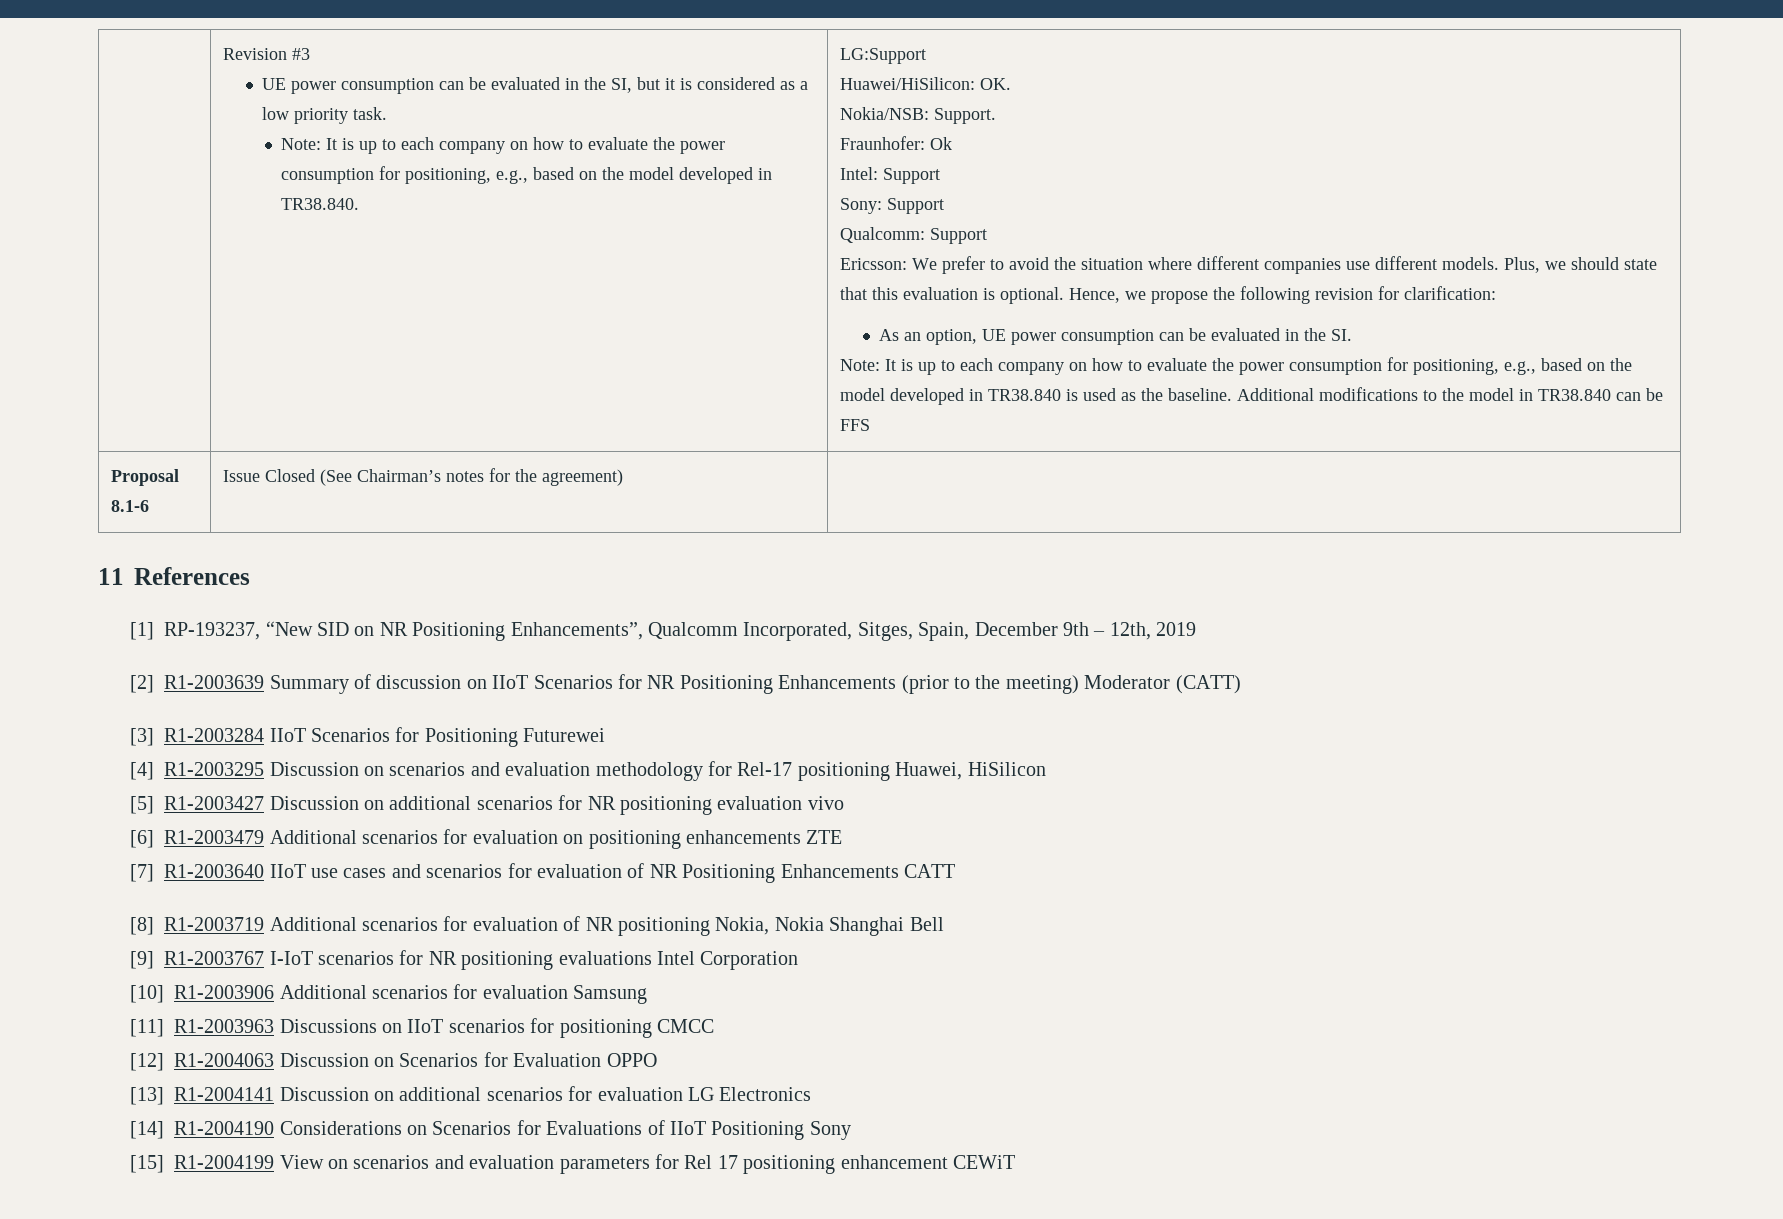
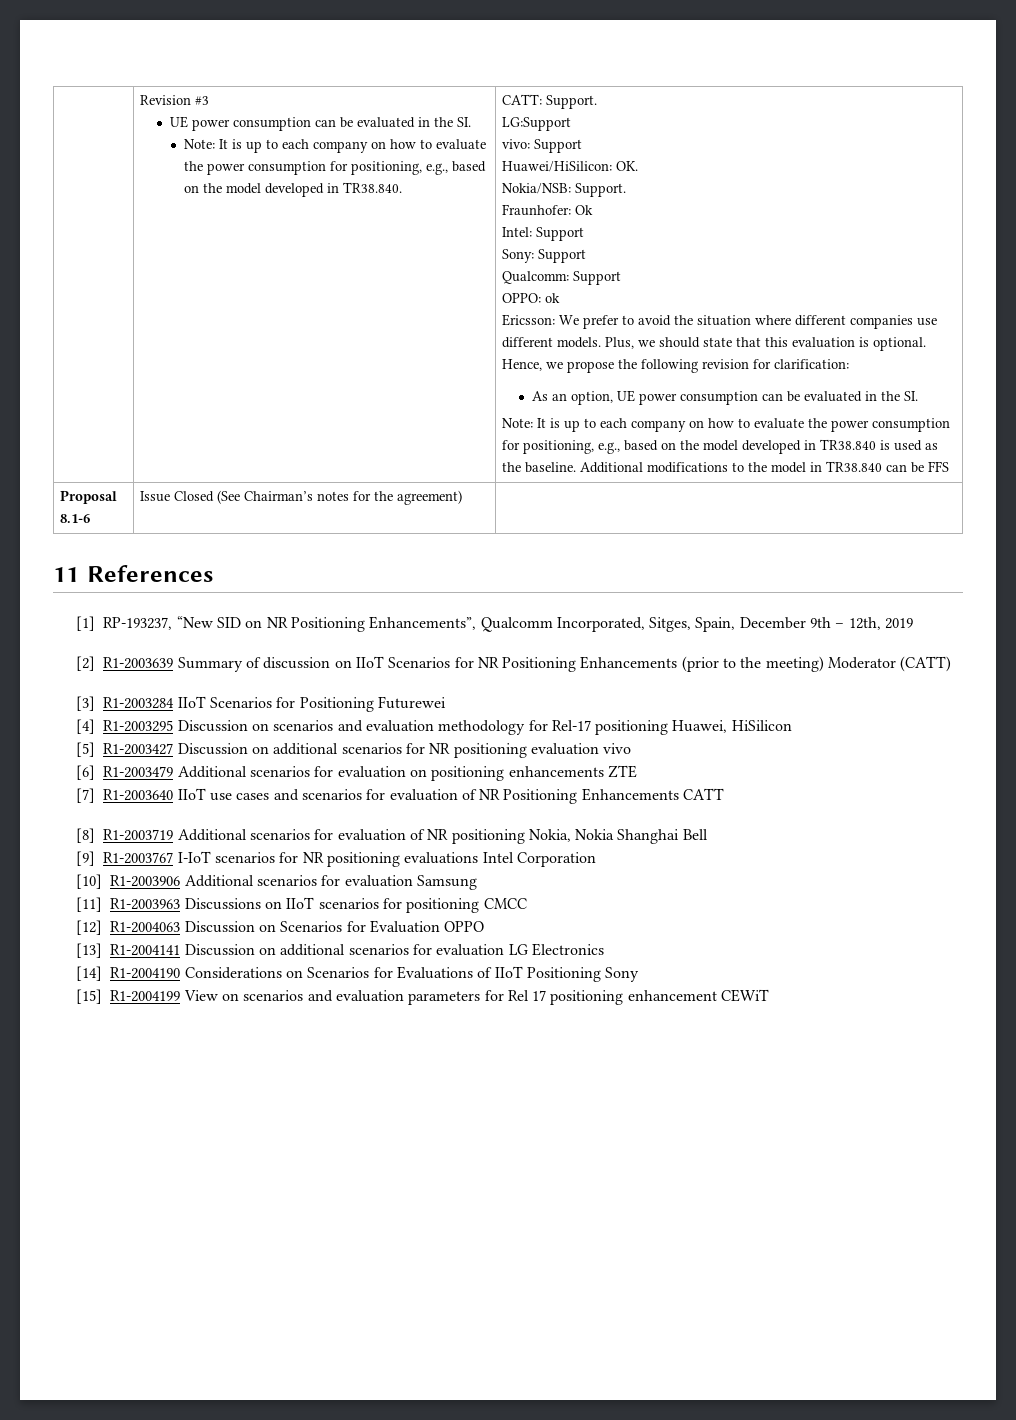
  Revision #3
- UE power consumption can be evaluated in the SI, but it is considered as a low priority task.
+ UE power consumption can be evaluated in the SI.
+ CATT: Support.
+ vivo: Support
+ OPPO: ok

